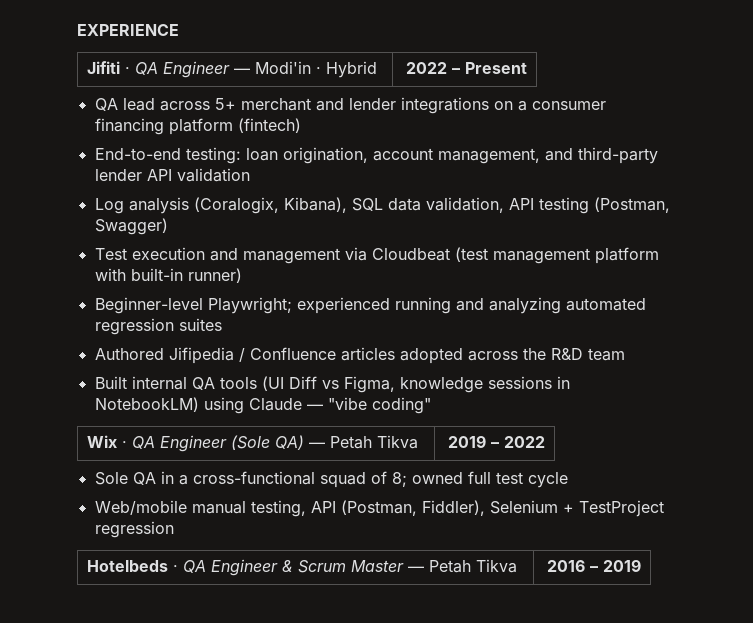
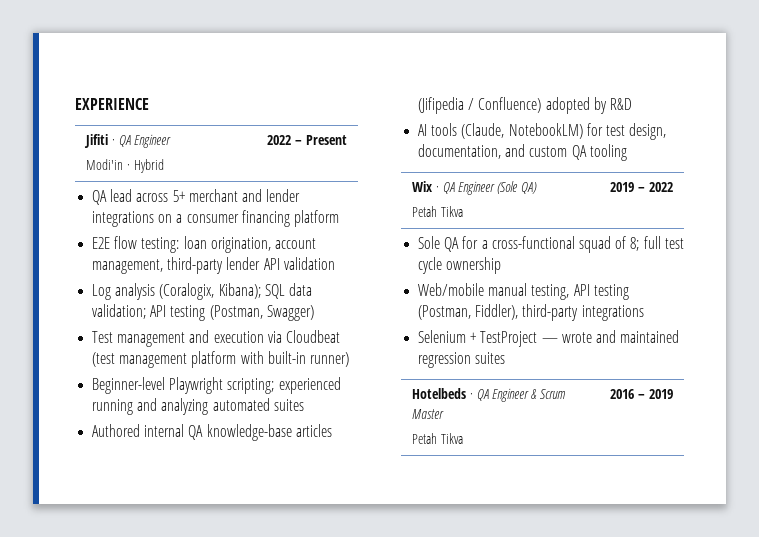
- Jifiti · QA Engineer — Modi'in · Hybrid | 2022 – Present
+ Jifiti · QA Engineer
+ Modi'in · Hybrid | 2022 – Present
- QA lead across 5+ merchant and lender integrations on a consumer financing platform (fintech)
- End-to-end testing: loan origination, account management, and third-party lender API validation
+ QA lead across 5+ merchant and lender integrations on a consumer financing platform
+ E2E flow testing: loan origination, account management, third-party lender API validation
- Log analysis (Coralogix, Kibana), SQL data validation, API testing (Postman, Swagger)
+ Log analysis (Coralogix, Kibana); SQL data validation; API testing (Postman, Swagger)
- Test execution and management via Cloudbeat (test management platform with built-in runner)
+ Test management and execution via Cloudbeat (test management platform with built-in runner)
- Beginner-level Playwright; experienced running and analyzing automated regression suites
+ Beginner-level Playwright scripting; experienced running and analyzing automated suites
- Authored Jifipedia / Confluence articles adopted across the R&D team
- Built internal QA tools (UI Diff vs Figma, knowledge sessions in NotebookLM) using Claude — "vibe coding"
+ Authored internal QA knowledge-base articles (Jifipedia / Confluence) adopted by R&D
+ AI tools (Claude, NotebookLM) for test design, documentation, and custom QA tooling
- Wix · QA Engineer (Sole QA) — Petah Tikva | 2019 – 2022
+ Wix · QA Engineer (Sole QA)
+ Petah Tikva | 2019 – 2022
- Sole QA in a cross-functional squad of 8; owned full test cycle
+ Sole QA for a cross-functional squad of 8; full test cycle ownership
- Web/mobile manual testing, API (Postman, Fiddler), Selenium + TestProject regression
+ Web/mobile manual testing, API testing (Postman, Fiddler), third-party integrations
+ Selenium + TestProject — wrote and maintained regression suites
- Hotelbeds · QA Engineer & Scrum Master — Petah Tikva | 2016 – 2019
+ Hotelbeds · QA Engineer & Scrum Master
+ Petah Tikva | 2016 – 2019

